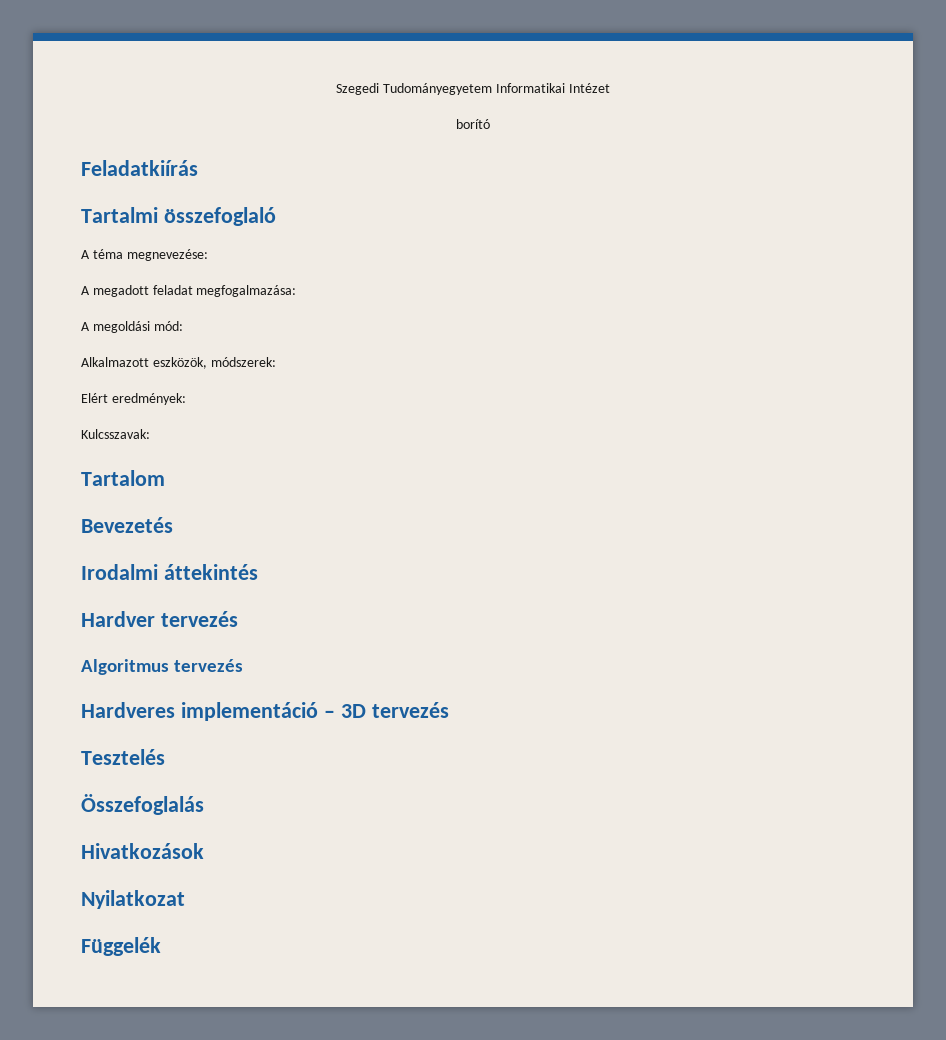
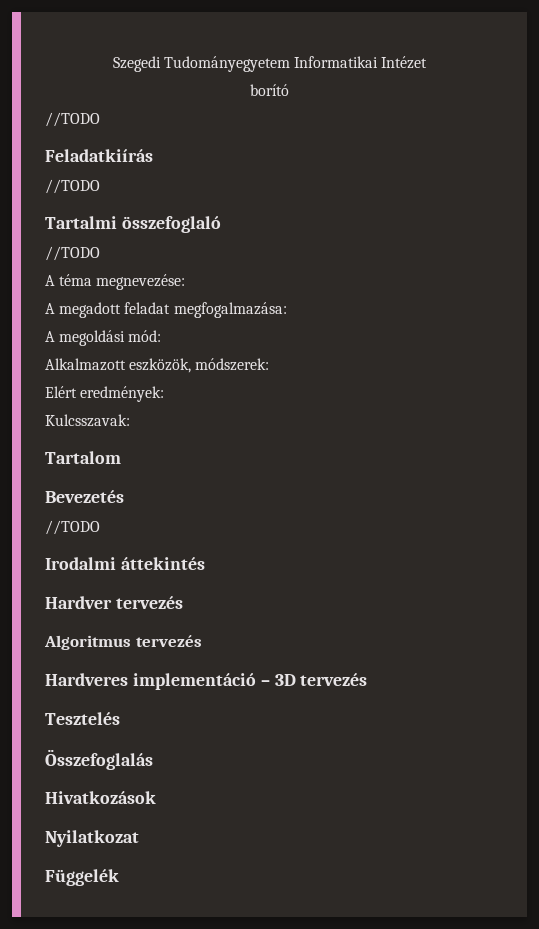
  borító
+ //TODO
  Feladatkiírás
+ //TODO
  Tartalmi összefoglaló
+ //TODO
  Bevezetés
+ //TODO

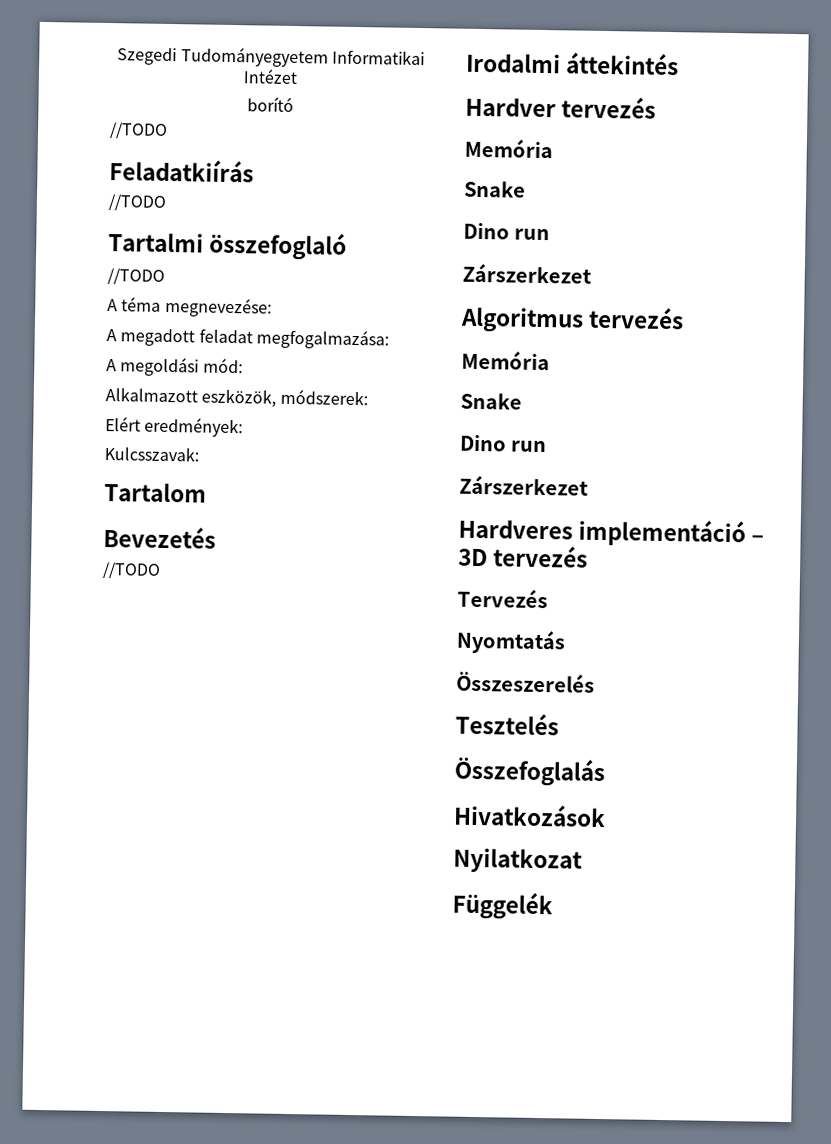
  Hardver tervezés
+ Memória
+ Snake
+ Dino run
+ Zárszerkezet
  Algoritmus tervezés
+ Memória
+ Snake
+ Dino run
+ Zárszerkezet
+ Tervezés
+ Nyomtatás
+ Összeszerelés

